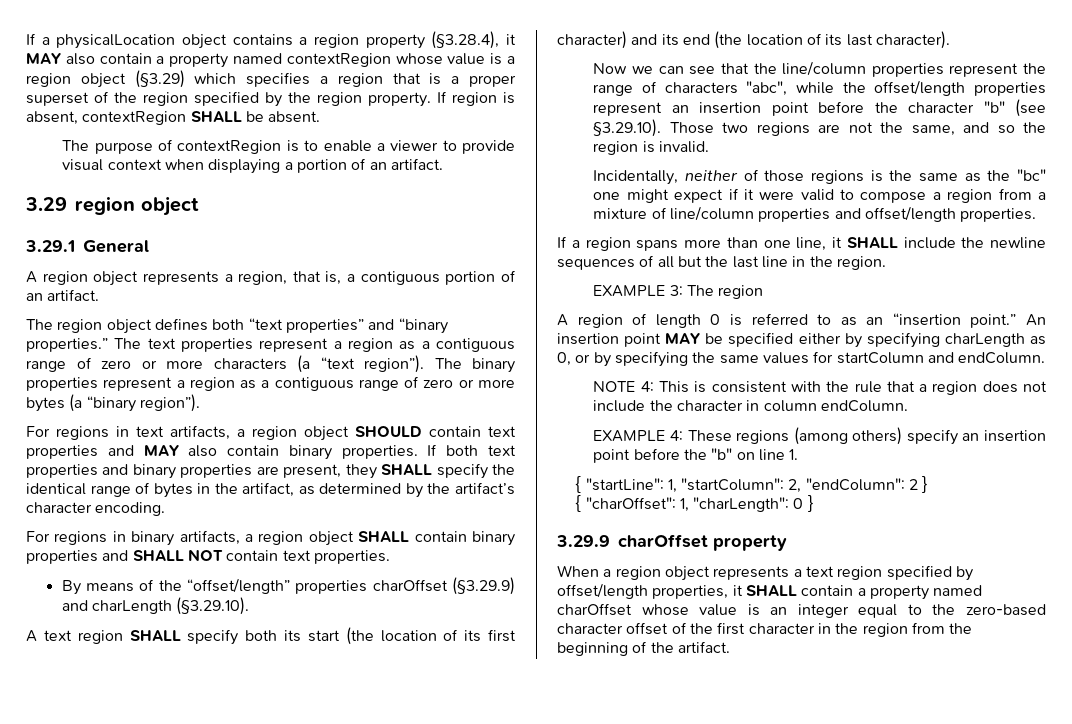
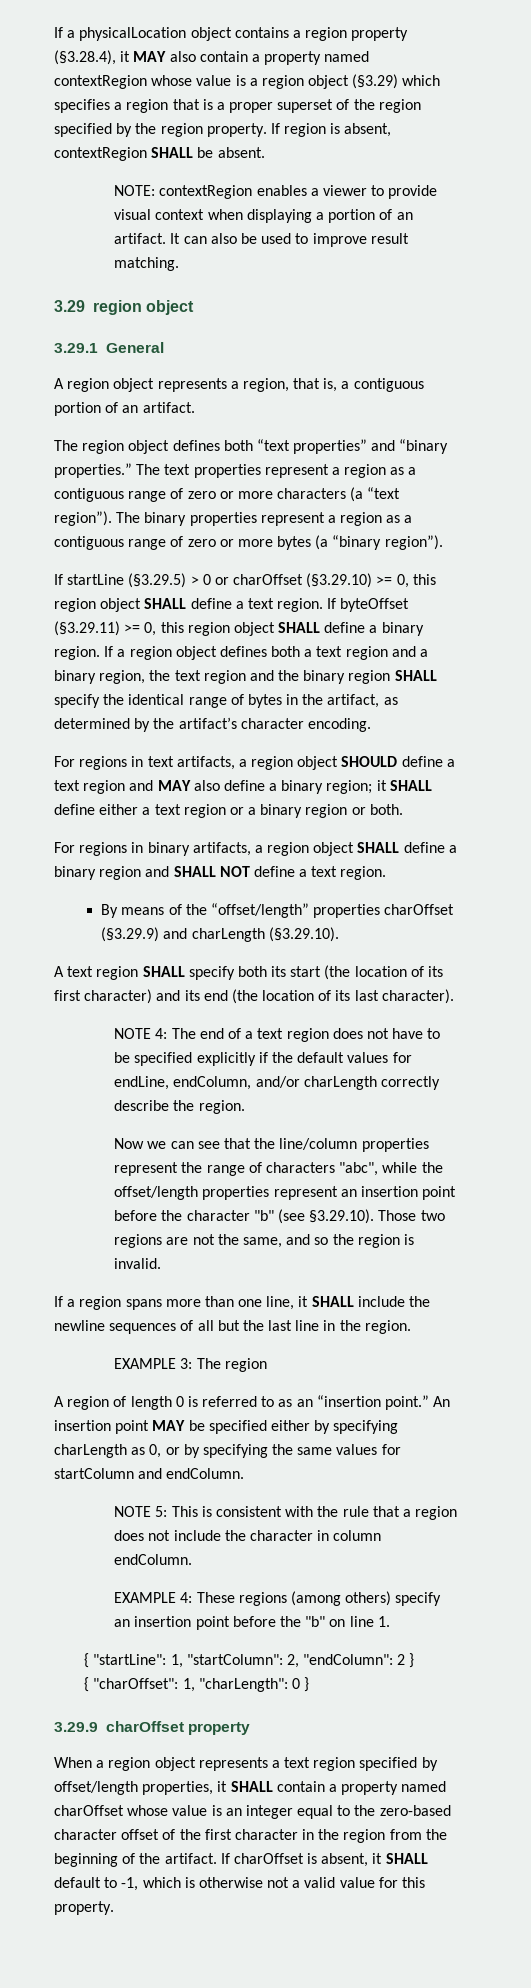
- The purpose of contextRegion is to enable a viewer to provide visual context when displaying a portion of an artifact.
+ NOTE: contextRegion enables a viewer to provide visual context when displaying a portion of an artifact. It can also be used to improve result matching.
- For regions in text artifacts, a region object SHOULD contain text properties and MAY also contain binary properties. If both text properties and binary properties are present, they SHALL specify the identical range of bytes in the artifact, as determined by the artifact’s character encoding.
+ If startLine (§3.29.5) > 0 or charOffset (§3.29.10) >= 0, this region object SHALL define a text region. If byteOffset (§3.29.11) >= 0, this region object SHALL define a binary region. If a region object defines both a text region and a binary region, the text region and the binary region SHALL specify the identical range of bytes in the artifact, as determined by the artifact’s character encoding.
+ For regions in text artifacts, a region object SHOULD define a text region and MAY also define a binary region; it SHALL define either a text region or a binary region or both.
- For regions in binary artifacts, a region object SHALL contain binary properties and SHALL NOT contain text properties.
+ For regions in binary artifacts, a region object SHALL define a binary region and SHALL NOT define a text region.
+ NOTE 4: The end of a text region does not have to be specified explicitly if the default values for endLine, endColumn, and/or charLength correctly describe the region.
- Incidentally, neither of those regions is the same as the "bc" one might expect if it were valid to compose a region from a mixture of line/column properties and offset/length properties.
- NOTE 4: This is consistent with the rule that a region does not include the character in column endColumn.
+ NOTE 5: This is consistent with the rule that a region does not include the character in column endColumn.
+ If charOffset is absent, it SHALL default to -1, which is otherwise not a valid value for this property.

